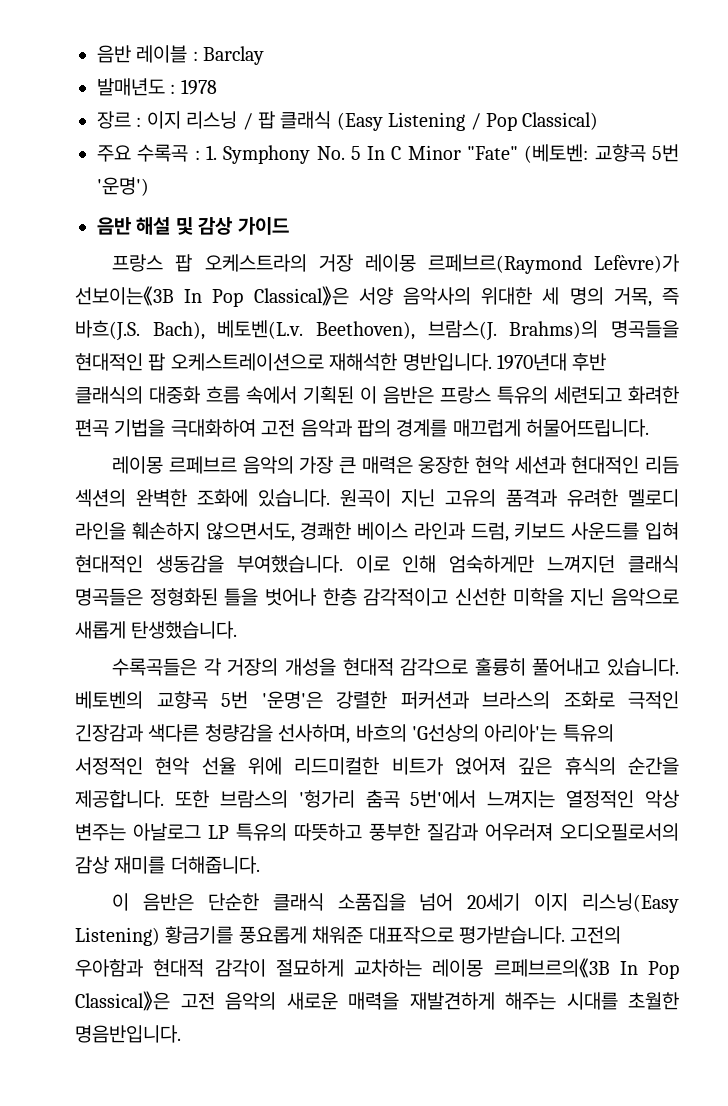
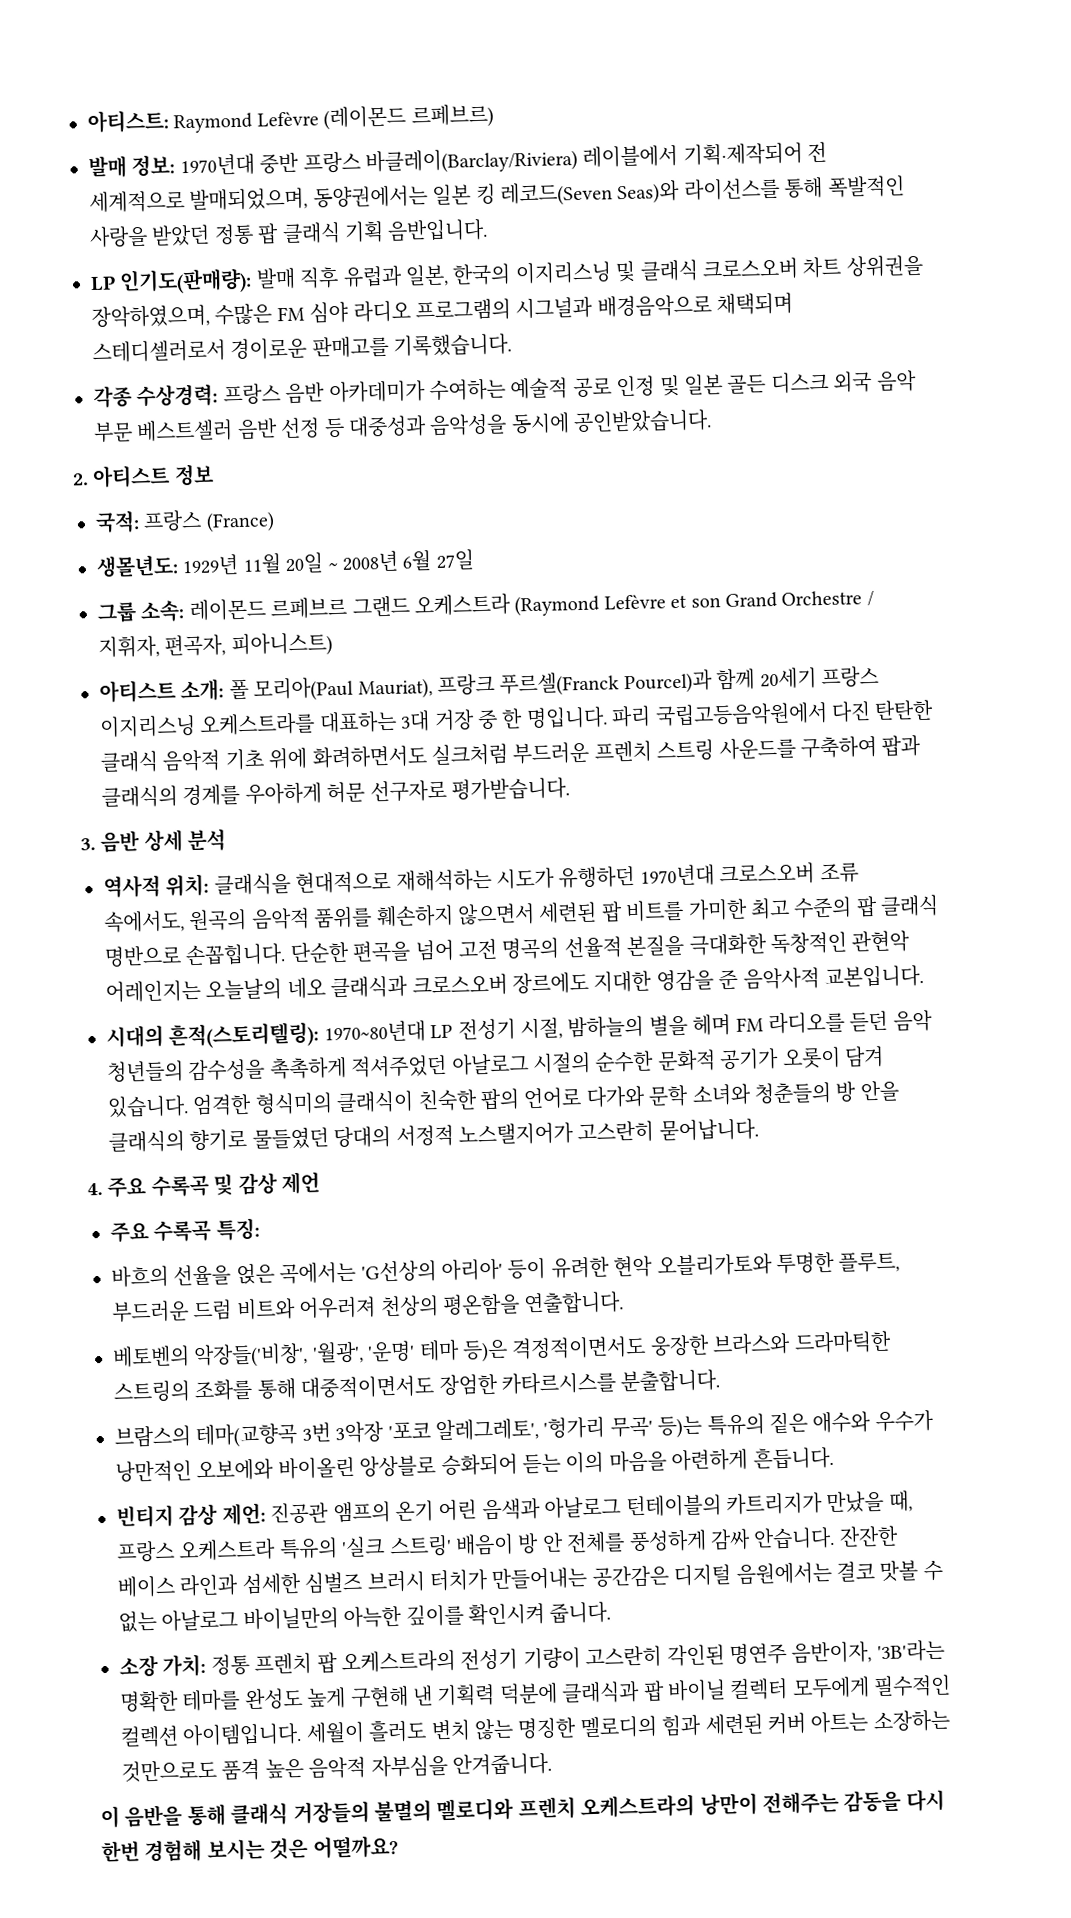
- 음반 레이블 : Barclay
- 발매년도 : 1978
- 장르 : 이지 리스닝 / 팝 클래식 (Easy Listening / Pop Classical)
- 주요 수록곡 : 1. Symphony No. 5 In C Minor "Fate" (베토벤: 교향곡 5번 '운명')
- 음반 해설 및 감상 가이드
- 프랑스 팝 오케스트라의 거장 레이몽 르페브르(Raymond Lefèvre)가 선보이는《3B In Pop Classical》은 서양 음악사의 위대한 세 명의 거목, 즉 바흐(J.S. Bach), 베토벤(L.v. Beethoven), 브람스(J. Brahms)의 명곡들을 현대적인 팝 오케스트레이션으로 재해석한 명반입니다. 1970년대 후반 클래식의 대중화 흐름 속에서 기획된 이 음반은 프랑스 특유의 세련되고 화려한 편곡 기법을 극대화하여 고전 음악과 팝의 경계를 매끄럽게 허물어뜨립니다.
- 레이몽 르페브르 음악의 가장 큰 매력은 웅장한 현악 세션과 현대적인 리듬 섹션의 완벽한 조화에 있습니다. 원곡이 지닌 고유의 품격과 유려한 멜로디 라인을 훼손하지 않으면서도, 경쾌한 베이스 라인과 드럼, 키보드 사운드를 입혀 현대적인 생동감을 부여했습니다. 이로 인해 엄숙하게만 느껴지던 클래식 명곡들은 정형화된 틀을 벗어나 한층 감각적이고 신선한 미학을 지닌 음악으로 새롭게 탄생했습니다.
- 수록곡들은 각 거장의 개성을 현대적 감각으로 훌륭히 풀어내고 있습니다. 베토벤의 교향곡 5번 '운명'은 강렬한 퍼커션과 브라스의 조화로 극적인 긴장감과 색다른 청량감을 선사하며, 바흐의 'G선상의 아리아'는 특유의 서정적인 현악 선율 위에 리드미컬한 비트가 얹어져 깊은 휴식의 순간을 제공합니다. 또한 브람스의 '헝가리 춤곡 5번'에서 느껴지는 열정적인 악상 변주는 아날로그 LP 특유의 따뜻하고 풍부한 질감과 어우러져 오디오필로서의 감상 재미를 더해줍니다.
- 이 음반은 단순한 클래식 소품집을 넘어 20세기 이지 리스닝(Easy Listening) 황금기를 풍요롭게 채워준 대표작으로 평가받습니다. 고전의 우아함과 현대적 감각이 절묘하게 교차하는 레이몽 르페브르의《3B In Pop Classical》은 고전 음악의 새로운 매력을 재발견하게 해주는 시대를 초월한 명음반입니다.
+ 아티스트: Raymond Lefèvre (레이몬드 르페브르)
+ 발매 정보: 1970년대 중반 프랑스 바클레이(Barclay/Riviera) 레이블에서 기획·제작되어 전 세계적으로 발매되었으며, 동양권에서는 일본 킹 레코드(Seven Seas)와 라이선스를 통해 폭발적인 사랑을 받았던 정통 팝 클래식 기획 음반입니다.
+ LP 인기도(판매량): 발매 직후 유럽과 일본, 한국의 이지리스닝 및 클래식 크로스오버 차트 상위권을 장악하였으며, 수많은 FM 심야 라디오 프로그램의 시그널과 배경음악으로 채택되며 스테디셀러로서 경이로운 판매고를 기록했습니다.
+ 각종 수상경력: 프랑스 음반 아카데미가 수여하는 예술적 공로 인정 및 일본 골든 디스크 외국 음악 부문 베스트셀러 음반 선정 등 대중성과 음악성을 동시에 공인받았습니다.
+ 2. 아티스트 정보
+ 국적: 프랑스 (France)
+ 생몰년도: 1929년 11월 20일 ~ 2008년 6월 27일
+ 그룹 소속: 레이몬드 르페브르 그랜드 오케스트라 (Raymond Lefèvre et son Grand Orchestre / 지휘자, 편곡자, 피아니스트)
+ 아티스트 소개: 폴 모리아(Paul Mauriat), 프랑크 푸르셀(Franck Pourcel)과 함께 20세기 프랑스 이지리스닝 오케스트라를 대표하는 3대 거장 중 한 명입니다. 파리 국립고등음악원에서 다진 탄탄한 클래식 음악적 기초 위에 화려하면서도 실크처럼 부드러운 프렌치 스트링 사운드를 구축하여 팝과 클래식의 경계를 우아하게 허문 선구자로 평가받습니다.
+ 3. 음반 상세 분석
+ 역사적 위치: 클래식을 현대적으로 재해석하는 시도가 유행하던 1970년대 크로스오버 조류 속에서도, 원곡의 음악적 품위를 훼손하지 않으면서 세련된 팝 비트를 가미한 최고 수준의 팝 클래식 명반으로 손꼽힙니다. 단순한 편곡을 넘어 고전 명곡의 선율적 본질을 극대화한 독창적인 관현악 어레인지는 오늘날의 네오 클래식과 크로스오버 장르에도 지대한 영감을 준 음악사적 교본입니다.
+ 시대의 흔적(스토리텔링): 1970~80년대 LP 전성기 시절, 밤하늘의 별을 헤며 FM 라디오를 듣던 음악 청년들의 감수성을 촉촉하게 적셔주었던 아날로그 시절의 순수한 문화적 공기가 오롯이 담겨 있습니다. 엄격한 형식미의 클래식이 친숙한 팝의 언어로 다가와 문학 소녀와 청춘들의 방 안을 클래식의 향기로 물들였던 당대의 서정적 노스탤지어가 고스란히 묻어납니다.
+ 4. 주요 수록곡 및 감상 제언
+ 주요 수록곡 특징:
+ 바흐의 선율을 얹은 곡에서는 'G선상의 아리아' 등이 유려한 현악 오블리가토와 투명한 플루트, 부드러운 드럼 비트와 어우러져 천상의 평온함을 연출합니다.
+ 베토벤의 악장들('비창', '월광', '운명' 테마 등)은 격정적이면서도 웅장한 브라스와 드라마틱한 스트링의 조화를 통해 대중적이면서도 장엄한 카타르시스를 분출합니다.
+ 브람스의 테마(교향곡 3번 3악장 '포코 알레그레토', '헝가리 무곡' 등)는 특유의 짙은 애수와 우수가 낭만적인 오보에와 바이올린 앙상블로 승화되어 듣는 이의 마음을 아련하게 흔듭니다.
+ 빈티지 감상 제언: 진공관 앰프의 온기 어린 음색과 아날로그 턴테이블의 카트리지가 만났을 때, 프랑스 오케스트라 특유의 '실크 스트링' 배음이 방 안 전체를 풍성하게 감싸 안습니다. 잔잔한 베이스 라인과 섬세한 심벌즈 브러시 터치가 만들어내는 공간감은 디지털 음원에서는 결코 맛볼 수 없는 아날로그 바이닐만의 아늑한 깊이를 확인시켜 줍니다.
+ 소장 가치: 정통 프렌치 팝 오케스트라의 전성기 기량이 고스란히 각인된 명연주 음반이자, '3B'라는 명확한 테마를 완성도 높게 구현해 낸 기획력 덕분에 클래식과 팝 바이닐 컬렉터 모두에게 필수적인 컬렉션 아이템입니다. 세월이 흘러도 변치 않는 명징한 멜로디의 힘과 세련된 커버 아트는 소장하는 것만으로도 품격 높은 음악적 자부심을 안겨줍니다.
+ 이 음반을 통해 클래식 거장들의 불멸의 멜로디와 프렌치 오케스트라의 낭만이 전해주는 감동을 다시 한번 경험해 보시는 것은 어떨까요?

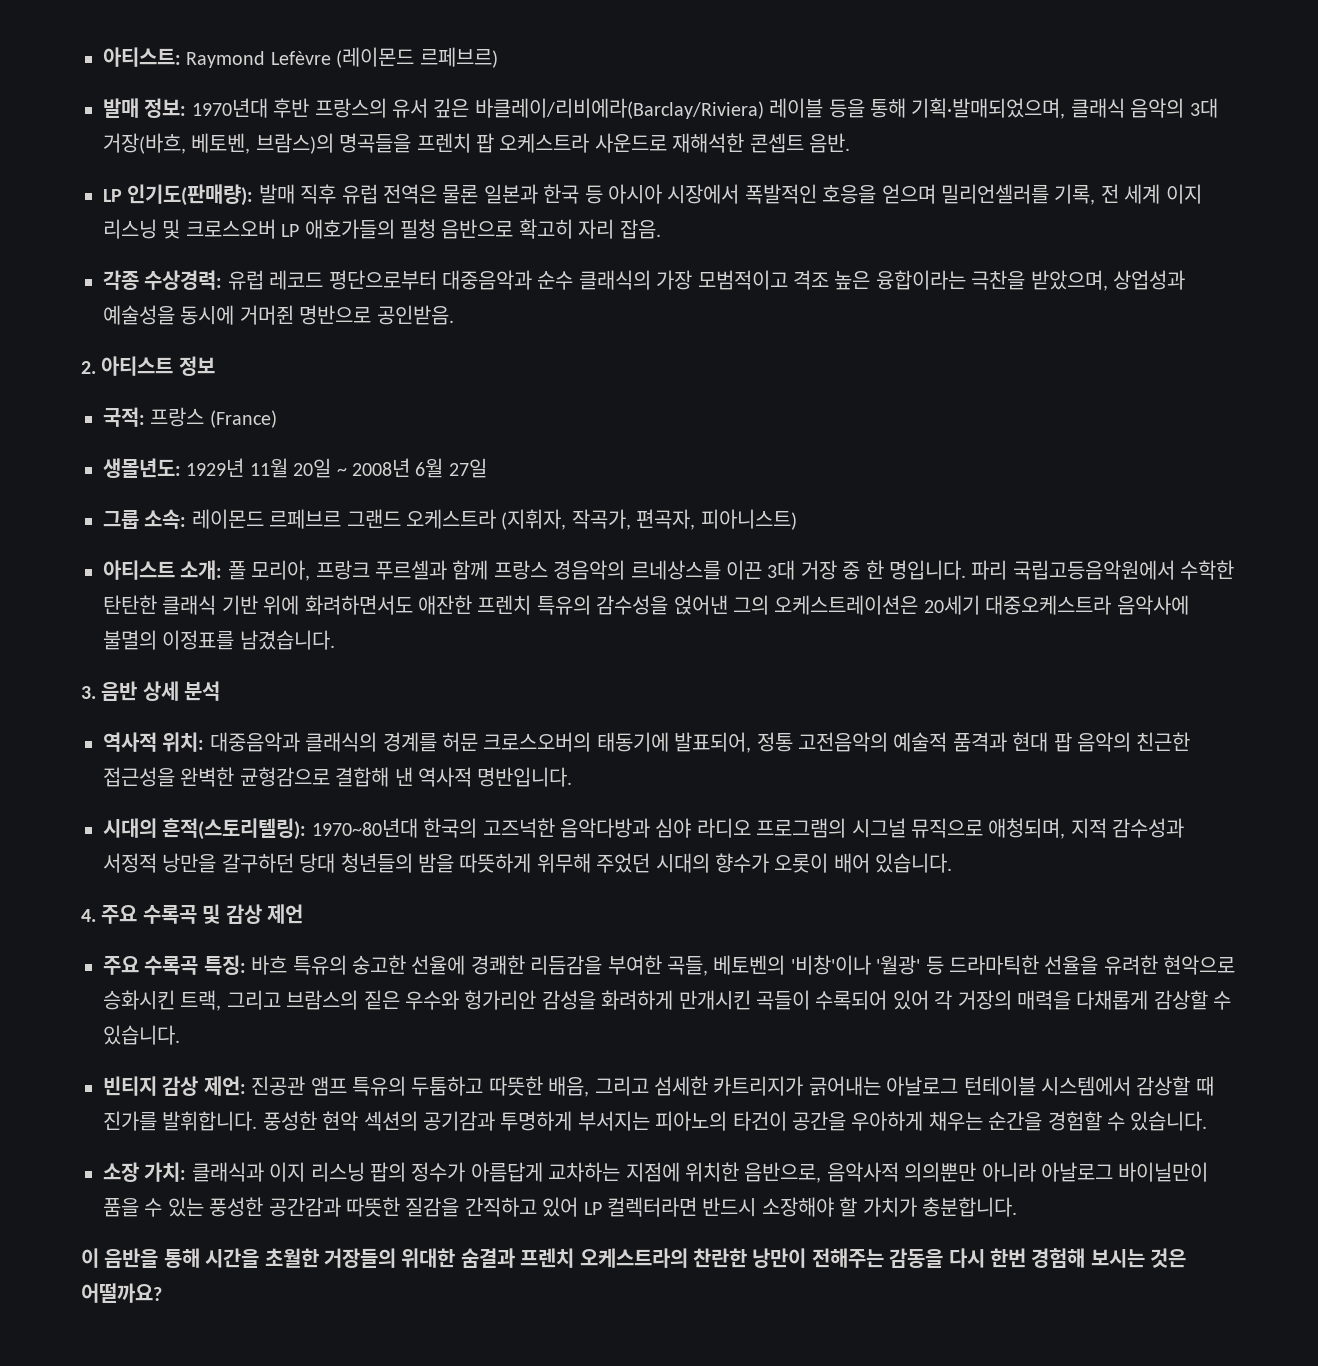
- 발매 정보: 1970년대 중반 프랑스 바클레이(Barclay/Riviera) 레이블에서 기획·제작되어 전 세계적으로 발매되었으며, 동양권에서는 일본 킹 레코드(Seven Seas)와 라이선스를 통해 폭발적인 사랑을 받았던 정통 팝 클래식 기획 음반입니다.
- LP 인기도(판매량): 발매 직후 유럽과 일본, 한국의 이지리스닝 및 클래식 크로스오버 차트 상위권을 장악하였으며, 수많은 FM 심야 라디오 프로그램의 시그널과 배경음악으로 채택되며 스테디셀러로서 경이로운 판매고를 기록했습니다.
- 각종 수상경력: 프랑스 음반 아카데미가 수여하는 예술적 공로 인정 및 일본 골든 디스크 외국 음악 부문 베스트셀러 음반 선정 등 대중성과 음악성을 동시에 공인받았습니다.
+ 발매 정보: 1970년대 후반 프랑스의 유서 깊은 바클레이/리비에라(Barclay/Riviera) 레이블 등을 통해 기획·발매되었으며, 클래식 음악의 3대 거장(바흐, 베토벤, 브람스)의 명곡들을 프렌치 팝 오케스트라 사운드로 재해석한 콘셉트 음반.
+ LP 인기도(판매량): 발매 직후 유럽 전역은 물론 일본과 한국 등 아시아 시장에서 폭발적인 호응을 얻으며 밀리언셀러를 기록, 전 세계 이지 리스닝 및 크로스오버 LP 애호가들의 필청 음반으로 확고히 자리 잡음.
+ 각종 수상경력: 유럽 레코드 평단으로부터 대중음악과 순수 클래식의 가장 모범적이고 격조 높은 융합이라는 극찬을 받았으며, 상업성과 예술성을 동시에 거머쥔 명반으로 공인받음.
- 그룹 소속: 레이몬드 르페브르 그랜드 오케스트라 (Raymond Lefèvre et son Grand Orchestre / 지휘자, 편곡자, 피아니스트)
+ 그룹 소속: 레이몬드 르페브르 그랜드 오케스트라 (지휘자, 작곡가, 편곡자, 피아니스트)
- 아티스트 소개: 폴 모리아(Paul Mauriat), 프랑크 푸르셀(Franck Pourcel)과 함께 20세기 프랑스 이지리스닝 오케스트라를 대표하는 3대 거장 중 한 명입니다.
+ 아티스트 소개: 폴 모리아, 프랑크 푸르셀과 함께 프랑스 경음악의 르네상스를 이끈 3대 거장 중 한 명입니다.
- 파리 국립고등음악원에서 다진 탄탄한 클래식 음악적 기초 위에 화려하면서도 실크처럼 부드러운 프렌치 스트링 사운드를 구축하여 팝과 클래식의 경계를 우아하게 허문 선구자로 평가받습니다.
+ 파리 국립고등음악원에서 수학한 탄탄한 클래식 기반 위에 화려하면서도 애잔한 프렌치 특유의 감수성을 얹어낸 그의 오케스트레이션은 20세기 대중오케스트라 음악사에 불멸의 이정표를 남겼습니다.
- 역사적 위치: 클래식을 현대적으로 재해석하는 시도가 유행하던 1970년대 크로스오버 조류 속에서도, 원곡의 음악적 품위를 훼손하지 않으면서 세련된 팝 비트를 가미한 최고 수준의 팝 클래식 명반으로 손꼽힙니다. 단순한 편곡을 넘어 고전 명곡의 선율적 본질을 극대화한 독창적인 관현악 어레인지는 오늘날의 네오 클래식과 크로스오버 장르에도 지대한 영감을 준 음악사적 교본입니다.
- 시대의 흔적(스토리텔링): 1970~80년대 LP 전성기 시절, 밤하늘의 별을 헤며 FM 라디오를 듣던 음악 청년들의 감수성을 촉촉하게 적셔주었던 아날로그 시절의 순수한 문화적 공기가 오롯이 담겨 있습니다. 엄격한 형식미의 클래식이 친숙한 팝의 언어로 다가와 문학 소녀와 청춘들의 방 안을 클래식의 향기로 물들였던 당대의 서정적 노스탤지어가 고스란히 묻어납니다.
+ 역사적 위치: 대중음악과 클래식의 경계를 허문 크로스오버의 태동기에 발표되어, 정통 고전음악의 예술적 품격과 현대 팝 음악의 친근한 접근성을 완벽한 균형감으로 결합해 낸 역사적 명반입니다.
+ 시대의 흔적(스토리텔링): 1970~80년대 한국의 고즈넉한 음악다방과 심야 라디오 프로그램의 시그널 뮤직으로 애청되며, 지적 감수성과 서정적 낭만을 갈구하던 당대 청년들의 밤을 따뜻하게 위무해 주었던 시대의 향수가 오롯이 배어 있습니다.
- 주요 수록곡 특징:
- 바흐의 선율을 얹은 곡에서는 'G선상의 아리아' 등이 유려한 현악 오블리가토와 투명한 플루트, 부드러운 드럼 비트와 어우러져 천상의 평온함을 연출합니다.
- 베토벤의 악장들('비창', '월광', '운명' 테마 등)은 격정적이면서도 웅장한 브라스와 드라마틱한 스트링의 조화를 통해 대중적이면서도 장엄한 카타르시스를 분출합니다.
- 브람스의 테마(교향곡 3번 3악장 '포코 알레그레토', '헝가리 무곡' 등)는 특유의 짙은 애수와 우수가 낭만적인 오보에와 바이올린 앙상블로 승화되어 듣는 이의 마음을 아련하게 흔듭니다.
- 빈티지 감상 제언: 진공관 앰프의 온기 어린 음색과 아날로그 턴테이블의 카트리지가 만났을 때, 프랑스 오케스트라 특유의 '실크 스트링' 배음이 방 안 전체를 풍성하게 감싸 안습니다. 잔잔한 베이스 라인과 섬세한 심벌즈 브러시 터치가 만들어내는 공간감은 디지털 음원에서는 결코 맛볼 수 없는 아날로그 바이닐만의 아늑한 깊이를 확인시켜 줍니다.
- 소장 가치: 정통 프렌치 팝 오케스트라의 전성기 기량이 고스란히 각인된 명연주 음반이자, '3B'라는 명확한 테마를 완성도 높게 구현해 낸 기획력 덕분에 클래식과 팝 바이닐 컬렉터 모두에게 필수적인 컬렉션 아이템입니다. 세월이 흘러도 변치 않는 명징한 멜로디의 힘과 세련된 커버 아트는 소장하는 것만으로도 품격 높은 음악적 자부심을 안겨줍니다.
- 이 음반을 통해 클래식 거장들의 불멸의 멜로디와 프렌치 오케스트라의 낭만이 전해주는 감동을 다시 한번 경험해 보시는 것은 어떨까요?
+ 주요 수록곡 특징: 바흐 특유의 숭고한 선율에 경쾌한 리듬감을 부여한 곡들, 베토벤의 '비창'이나 '월광' 등 드라마틱한 선율을 유려한 현악으로 승화시킨 트랙, 그리고 브람스의 짙은 우수와 헝가리안 감성을 화려하게 만개시킨 곡들이 수록되어 있어 각 거장의 매력을 다채롭게 감상할 수 있습니다.
+ 빈티지 감상 제언: 진공관 앰프 특유의 두툼하고 따뜻한 배음, 그리고 섬세한 카트리지가 긁어내는 아날로그 턴테이블 시스템에서 감상할 때 진가를 발휘합니다. 풍성한 현악 섹션의 공기감과 투명하게 부서지는 피아노의 타건이 공간을 우아하게 채우는 순간을 경험할 수 있습니다.
+ 소장 가치: 클래식과 이지 리스닝 팝의 정수가 아름답게 교차하는 지점에 위치한 음반으로, 음악사적 의의뿐만 아니라 아날로그 바이닐만이 품을 수 있는 풍성한 공간감과 따뜻한 질감을 간직하고 있어 LP 컬렉터라면 반드시 소장해야 할 가치가 충분합니다.
+ 이 음반을 통해 시간을 초월한 거장들의 위대한 숨결과 프렌치 오케스트라의 찬란한 낭만이 전해주는 감동을 다시 한번 경험해 보시는 것은 어떨까요?

